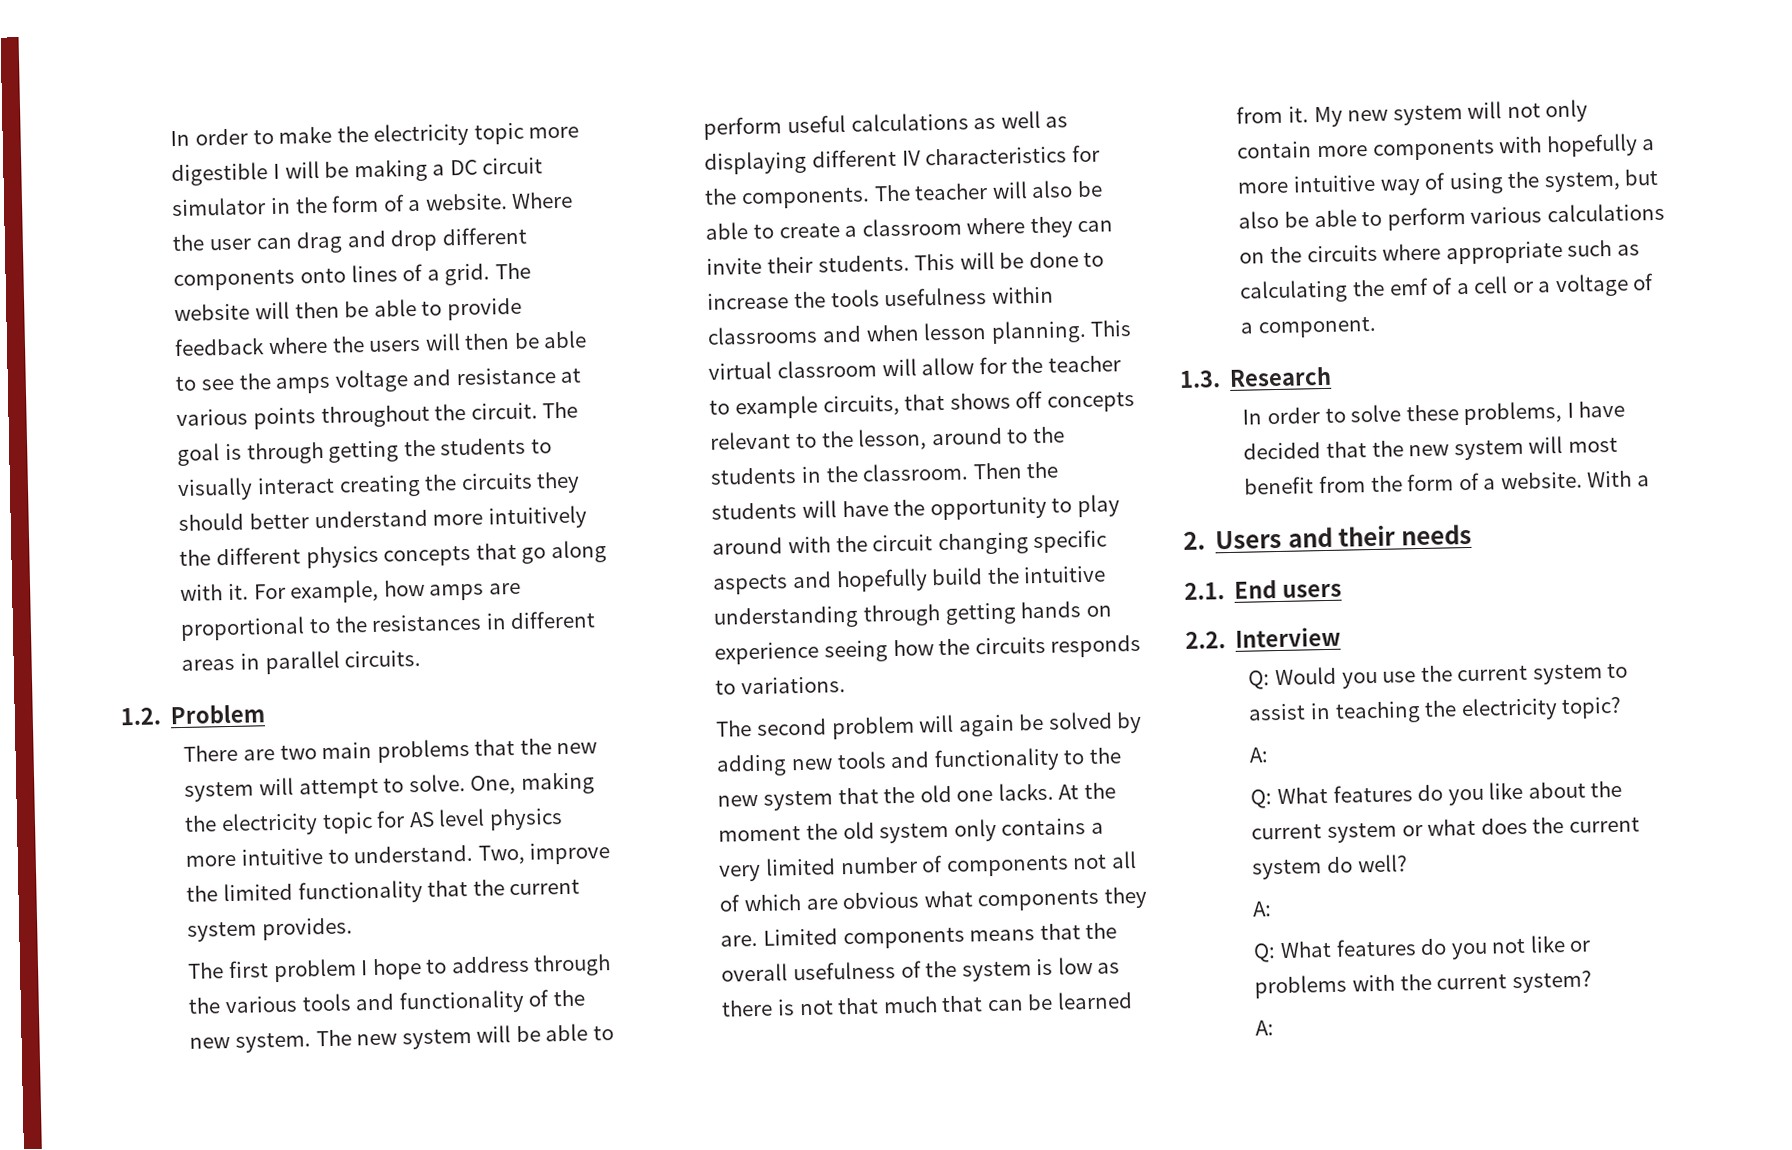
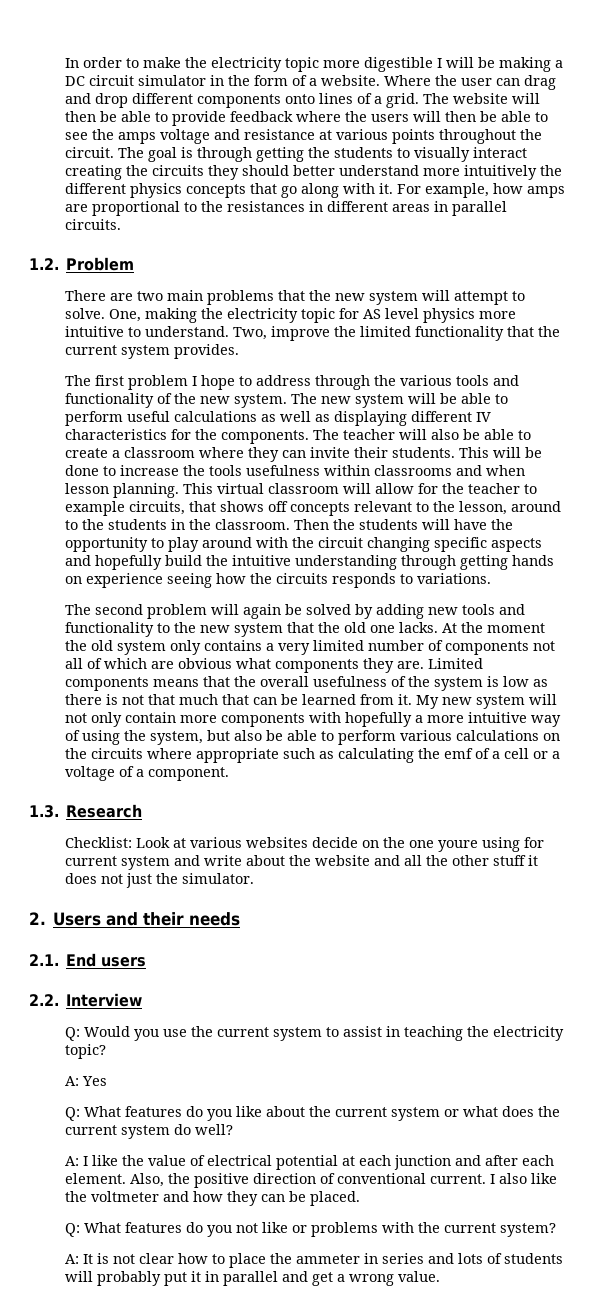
- In order to solve these problems, I have decided that the new system will most benefit from the form of a website. With a
+ Checklist: Look at various websites decide on the one youre using for current system and write about the website and all the other stuff it does not just the simulator.
  Q: Would you use the current system to assist in teaching the electricity topic?
- A:
+ A: Yes
  Q: What features do you like about the current system or what does the current system do well?
- A:
+ A: I like the value of electrical potential at each junction and after each element. Also, the positive direction of conventional current. I also like the voltmeter and how they can be placed.
  Q: What features do you not like or problems with the current system?
- A:
+ A: It is not clear how to place the ammeter in series and lots of students will probably put it in parallel and get a wrong value.

